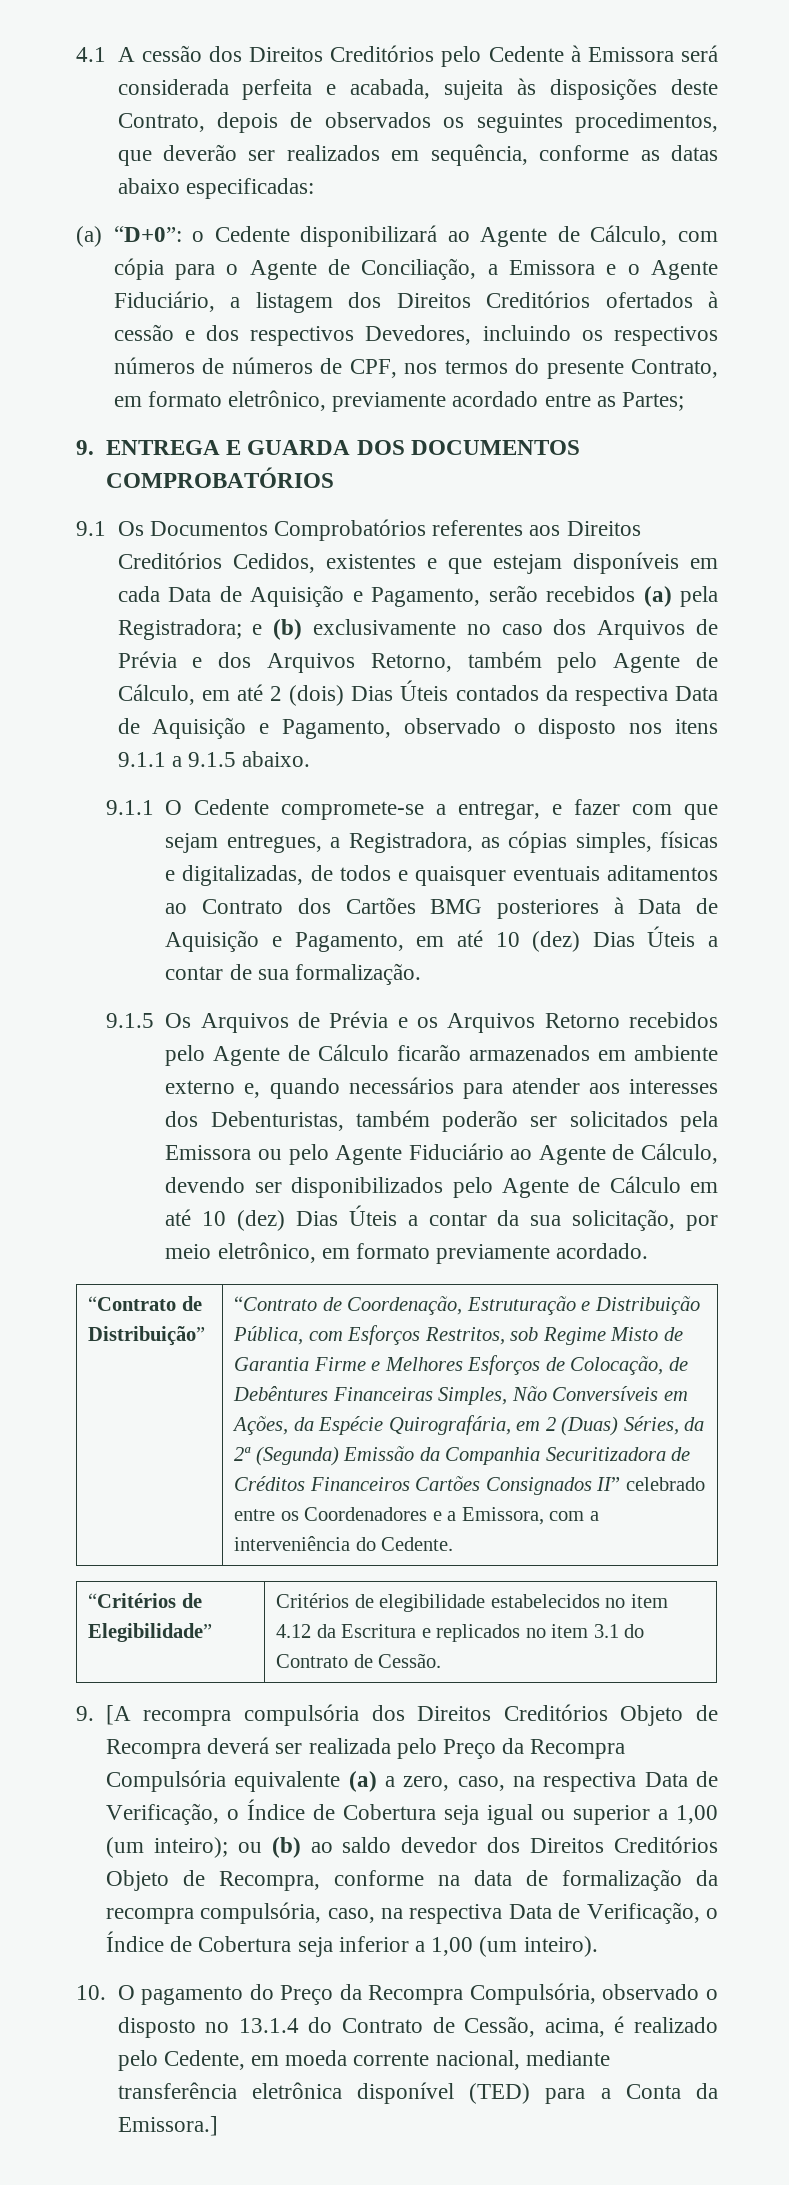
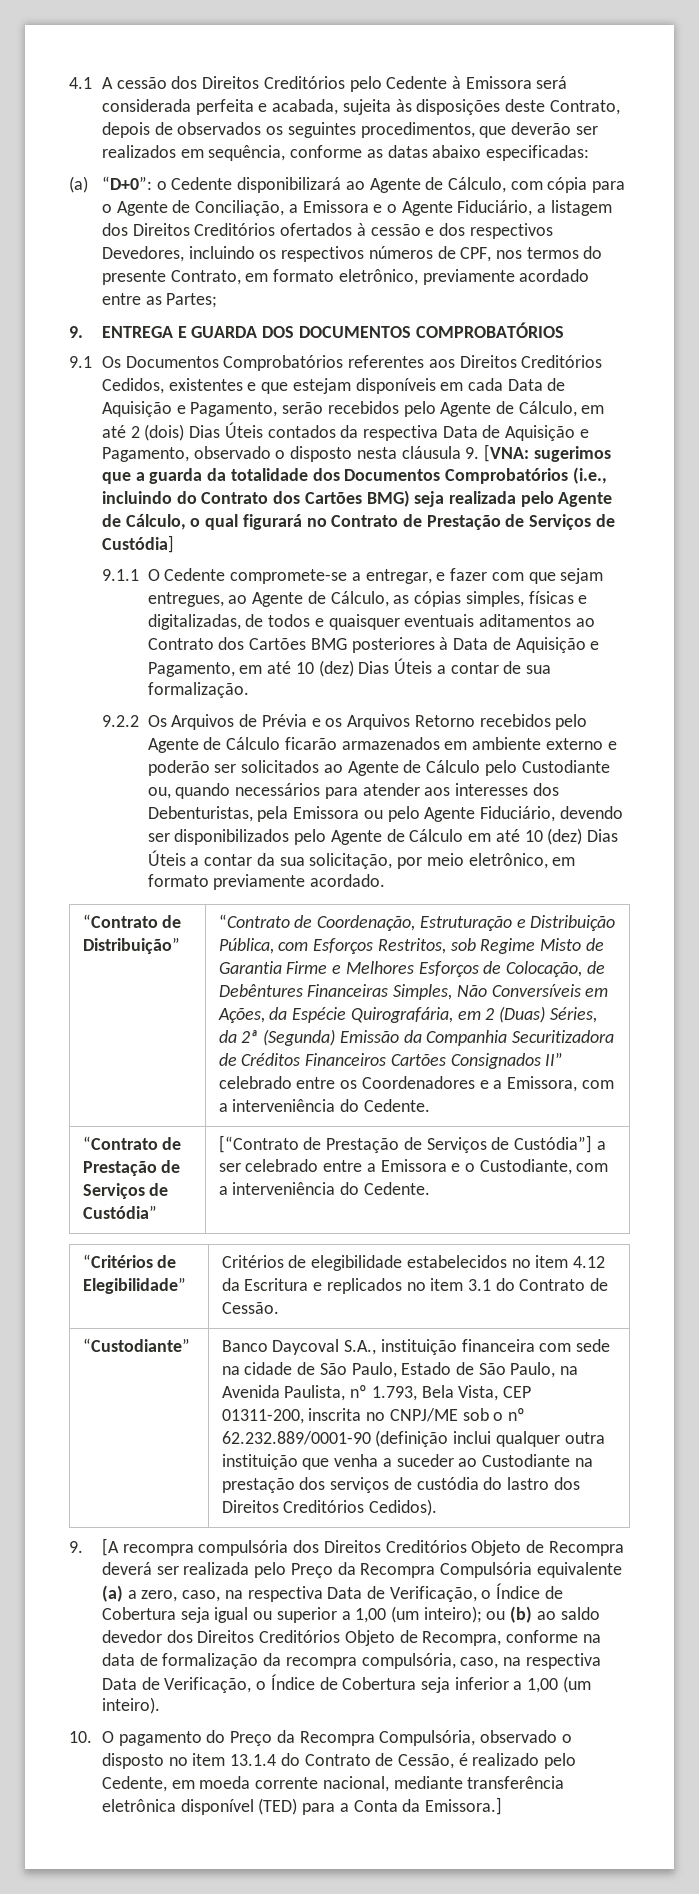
- (a) “D+0”: o Cedente disponibilizará ao Agente de Cálculo, com cópia para o Agente de Conciliação, a Emissora e o Agente Fiduciário, a listagem dos Direitos Creditórios ofertados à cessão e dos respectivos Devedores, incluindo os respectivos números de números de CPF, nos termos do presente Contrato, em formato eletrônico, previamente acordado entre as Partes;
+ (a) “D+0”: o Cedente disponibilizará ao Agente de Cálculo, com cópia para o Agente de Conciliação, a Emissora e o Agente Fiduciário, a listagem dos Direitos Creditórios ofertados à cessão e dos respectivos Devedores, incluindo os respectivos números de CPF, nos termos do presente Contrato, em formato eletrônico, previamente acordado entre as Partes;
- 9.1 Os Documentos Comprobatórios referentes aos Direitos Creditórios Cedidos, existentes e que estejam disponíveis em cada Data de Aquisição e Pagamento, serão recebidos (a) pela Registradora; e (b) exclusivamente no caso dos Arquivos de Prévia e dos Arquivos Retorno, também pelo Agente de Cálculo, em até 2 (dois) Dias Úteis contados da respectiva Data de Aquisição e Pagamento, observado o disposto nos itens 9.1.1 a 9.1.5 abaixo.
+ 9.1 Os Documentos Comprobatórios referentes aos Direitos Creditórios Cedidos, existentes e que estejam disponíveis em cada Data de Aquisição e Pagamento, serão recebidos pelo Agente de Cálculo, em até 2 (dois) Dias Úteis contados da respectiva Data de Aquisição e Pagamento, observado o disposto nesta cláusula 9. [VNA: sugerimos que a guarda da totalidade dos Documentos Comprobatórios (i.e., incluindo do Contrato dos Cartões BMG) seja realizada pelo Agente de Cálculo, o qual figurará no Contrato de Prestação de Serviços de Custódia]
- 9.1.1 O Cedente compromete-se a entregar, e fazer com que sejam entregues, a Registradora, as cópias simples, físicas e digitalizadas, de todos e quaisquer eventuais aditamentos ao Contrato dos Cartões BMG posteriores à Data de Aquisição e Pagamento, em até 10 (dez) Dias Úteis a contar de sua formalização.
+ 9.1.1 O Cedente compromete-se a entregar, e fazer com que sejam entregues, ao Agente de Cálculo, as cópias simples, físicas e digitalizadas, de todos e quaisquer eventuais aditamentos ao Contrato dos Cartões BMG posteriores à Data de Aquisição e Pagamento, em até 10 (dez) Dias Úteis a contar de sua formalização.
- 9.1.5 Os Arquivos de Prévia e os Arquivos Retorno recebidos pelo Agente de Cálculo ficarão armazenados em ambiente externo e, quando necessários para atender aos interesses dos Debenturistas, também poderão ser solicitados pela Emissora ou pelo Agente Fiduciário ao Agente de Cálculo, devendo ser disponibilizados pelo Agente de Cálculo em até 10 (dez) Dias Úteis a contar da sua solicitação, por meio eletrônico, em formato previamente acordado.
+ 9.2.2 Os Arquivos de Prévia e os Arquivos Retorno recebidos pelo Agente de Cálculo ficarão armazenados em ambiente externo e poderão ser solicitados ao Agente de Cálculo pelo Custodiante ou, quando necessários para atender aos interesses dos Debenturistas, pela Emissora ou pelo Agente Fiduciário, devendo ser disponibilizados pelo Agente de Cálculo em até 10 (dez) Dias Úteis a contar da sua solicitação, por meio eletrônico, em formato previamente acordado.
+ “Contrato de Prestação de Serviços de Custódia” | [“Contrato de Prestação de Serviços de Custódia”] a ser celebrado entre a Emissora e o Custodiante, com a interveniência do Cedente.
+ “Custodiante” | Banco Daycoval S.A., instituição financeira com sede na cidade de São Paulo, Estado de São Paulo, na Avenida Paulista, nº 1.793, Bela Vista, CEP 01311-200, inscrita no CNPJ/ME sob o nº 62.232.889/0001-90 (definição inclui qualquer outra instituição que venha a suceder ao Custodiante na prestação dos serviços de custódia do lastro dos Direitos Creditórios Cedidos).
- 10. O pagamento do Preço da Recompra Compulsória, observado o disposto no 13.1.4 do Contrato de Cessão, acima, é realizado pelo Cedente, em moeda corrente nacional, mediante transferência eletrônica disponível (TED) para a Conta da Emissora.]
+ 10. O pagamento do Preço da Recompra Compulsória, observado o disposto no item 13.1.4 do Contrato de Cessão, é realizado pelo Cedente, em moeda corrente nacional, mediante transferência eletrônica disponível (TED) para a Conta da Emissora.]

